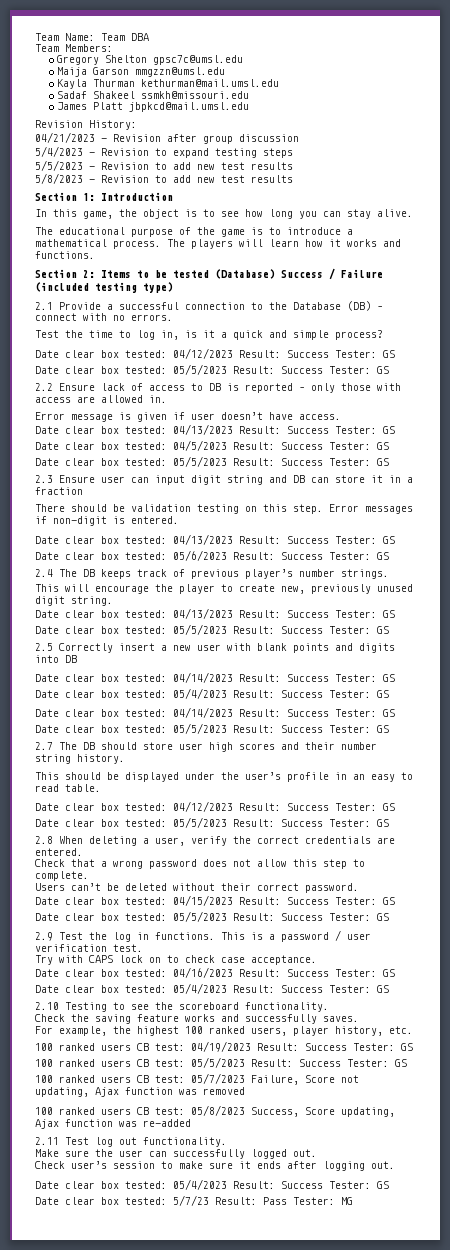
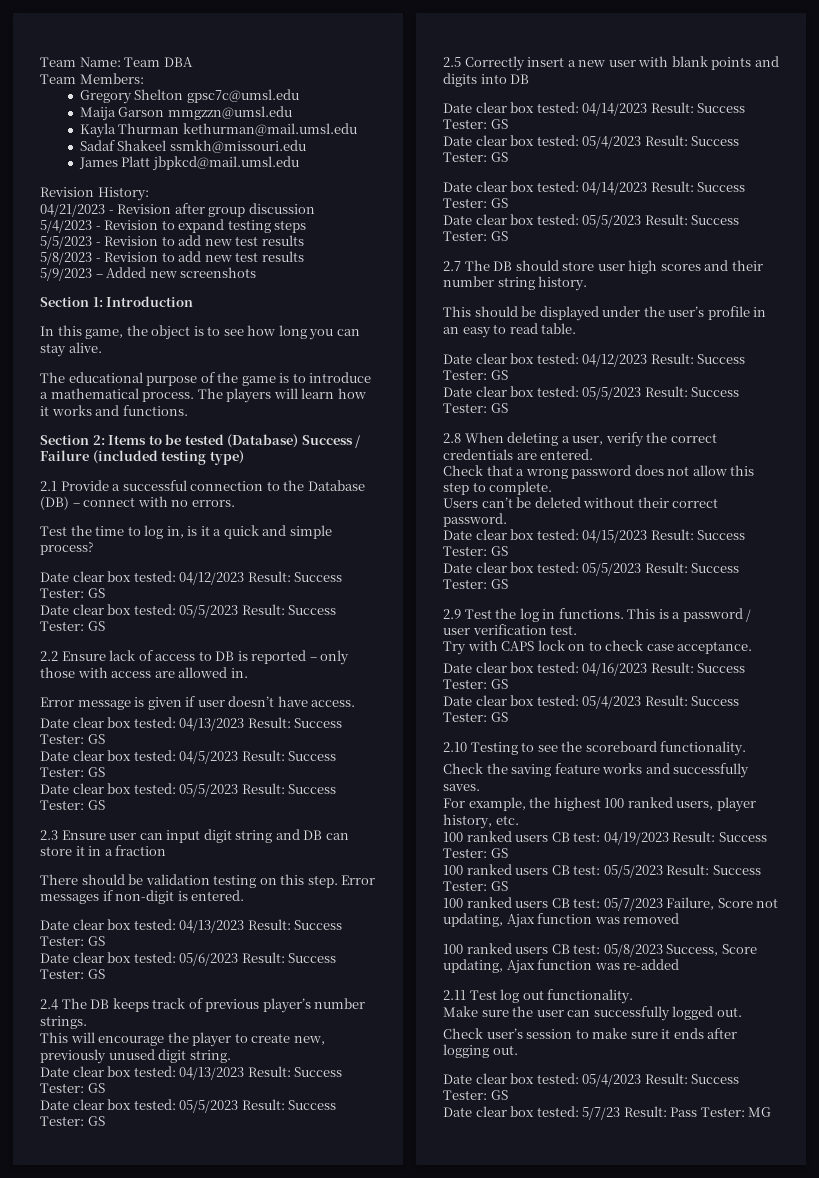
+ 5/9/2023 – Added new screenshots

